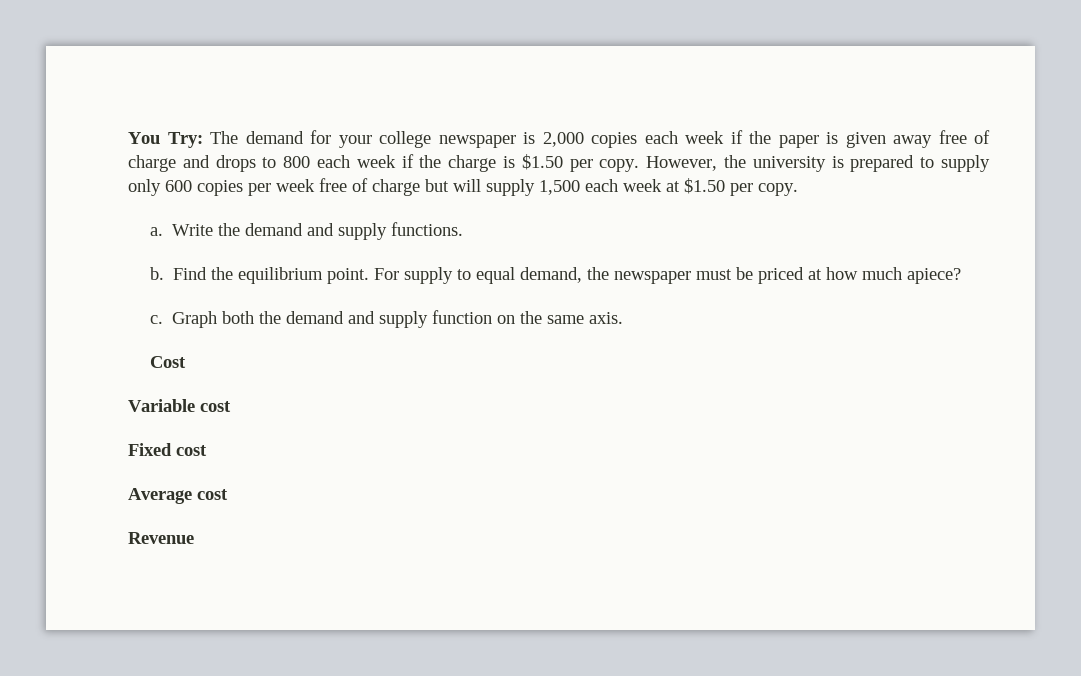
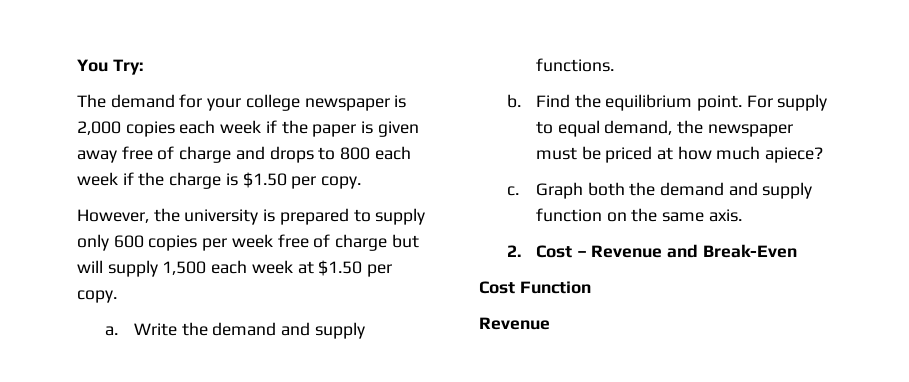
- You Try: The demand for your college newspaper is 2,000 copies each week if the paper is given away free of charge and drops to 800 each week if the charge is $1.50 per copy. However, the university is prepared to supply only 600 copies per week free of charge but will supply 1,500 each week at $1.50 per copy.
+ You Try:
+ The demand for your college newspaper is 2,000 copies each week if the paper is given away free of charge and drops to 800 each week if the charge is $1.50 per copy.
+ However, the university is prepared to supply only 600 copies per week free of charge but will supply 1,500 each week at $1.50 per copy.
- Cost
- Variable cost
- Fixed cost
- Average cost
+ 2. Cost – Revenue and Break-Even
+ Cost Function

